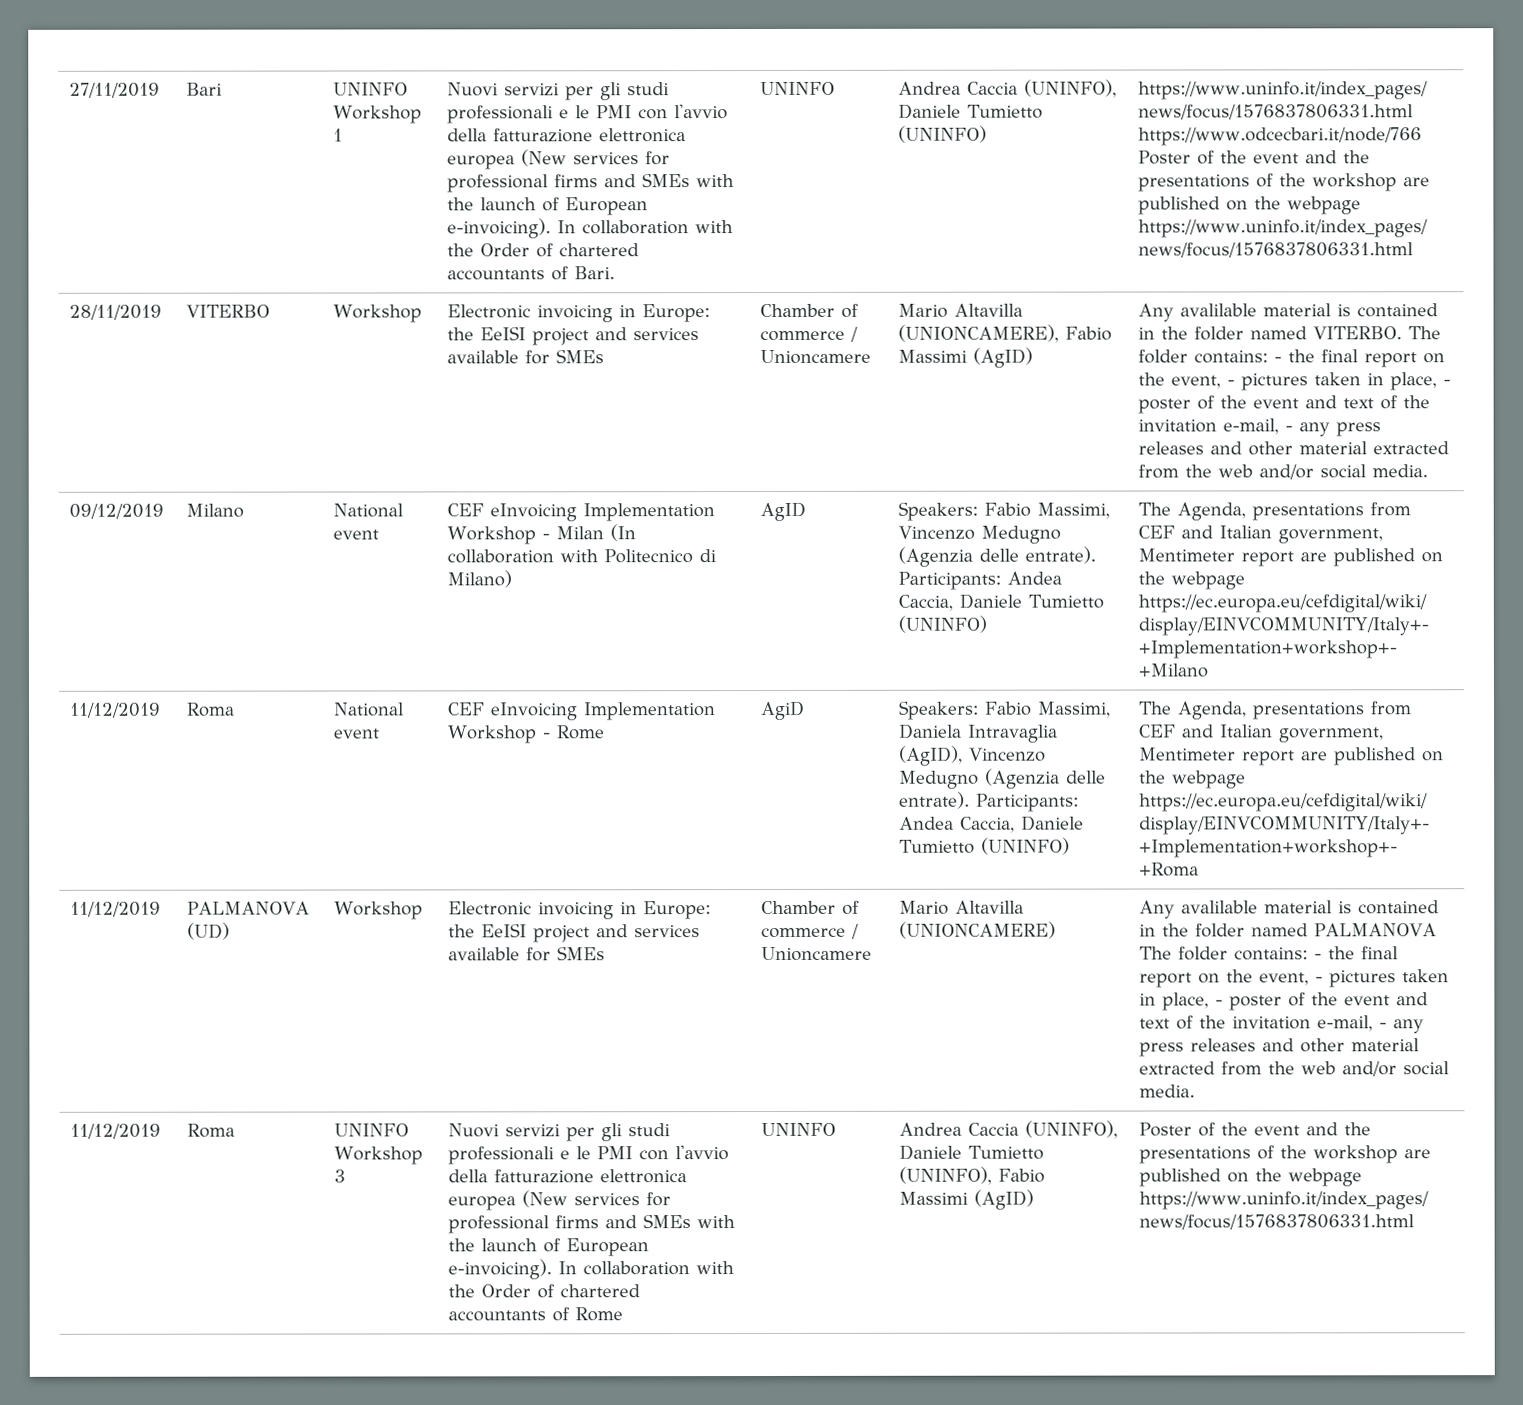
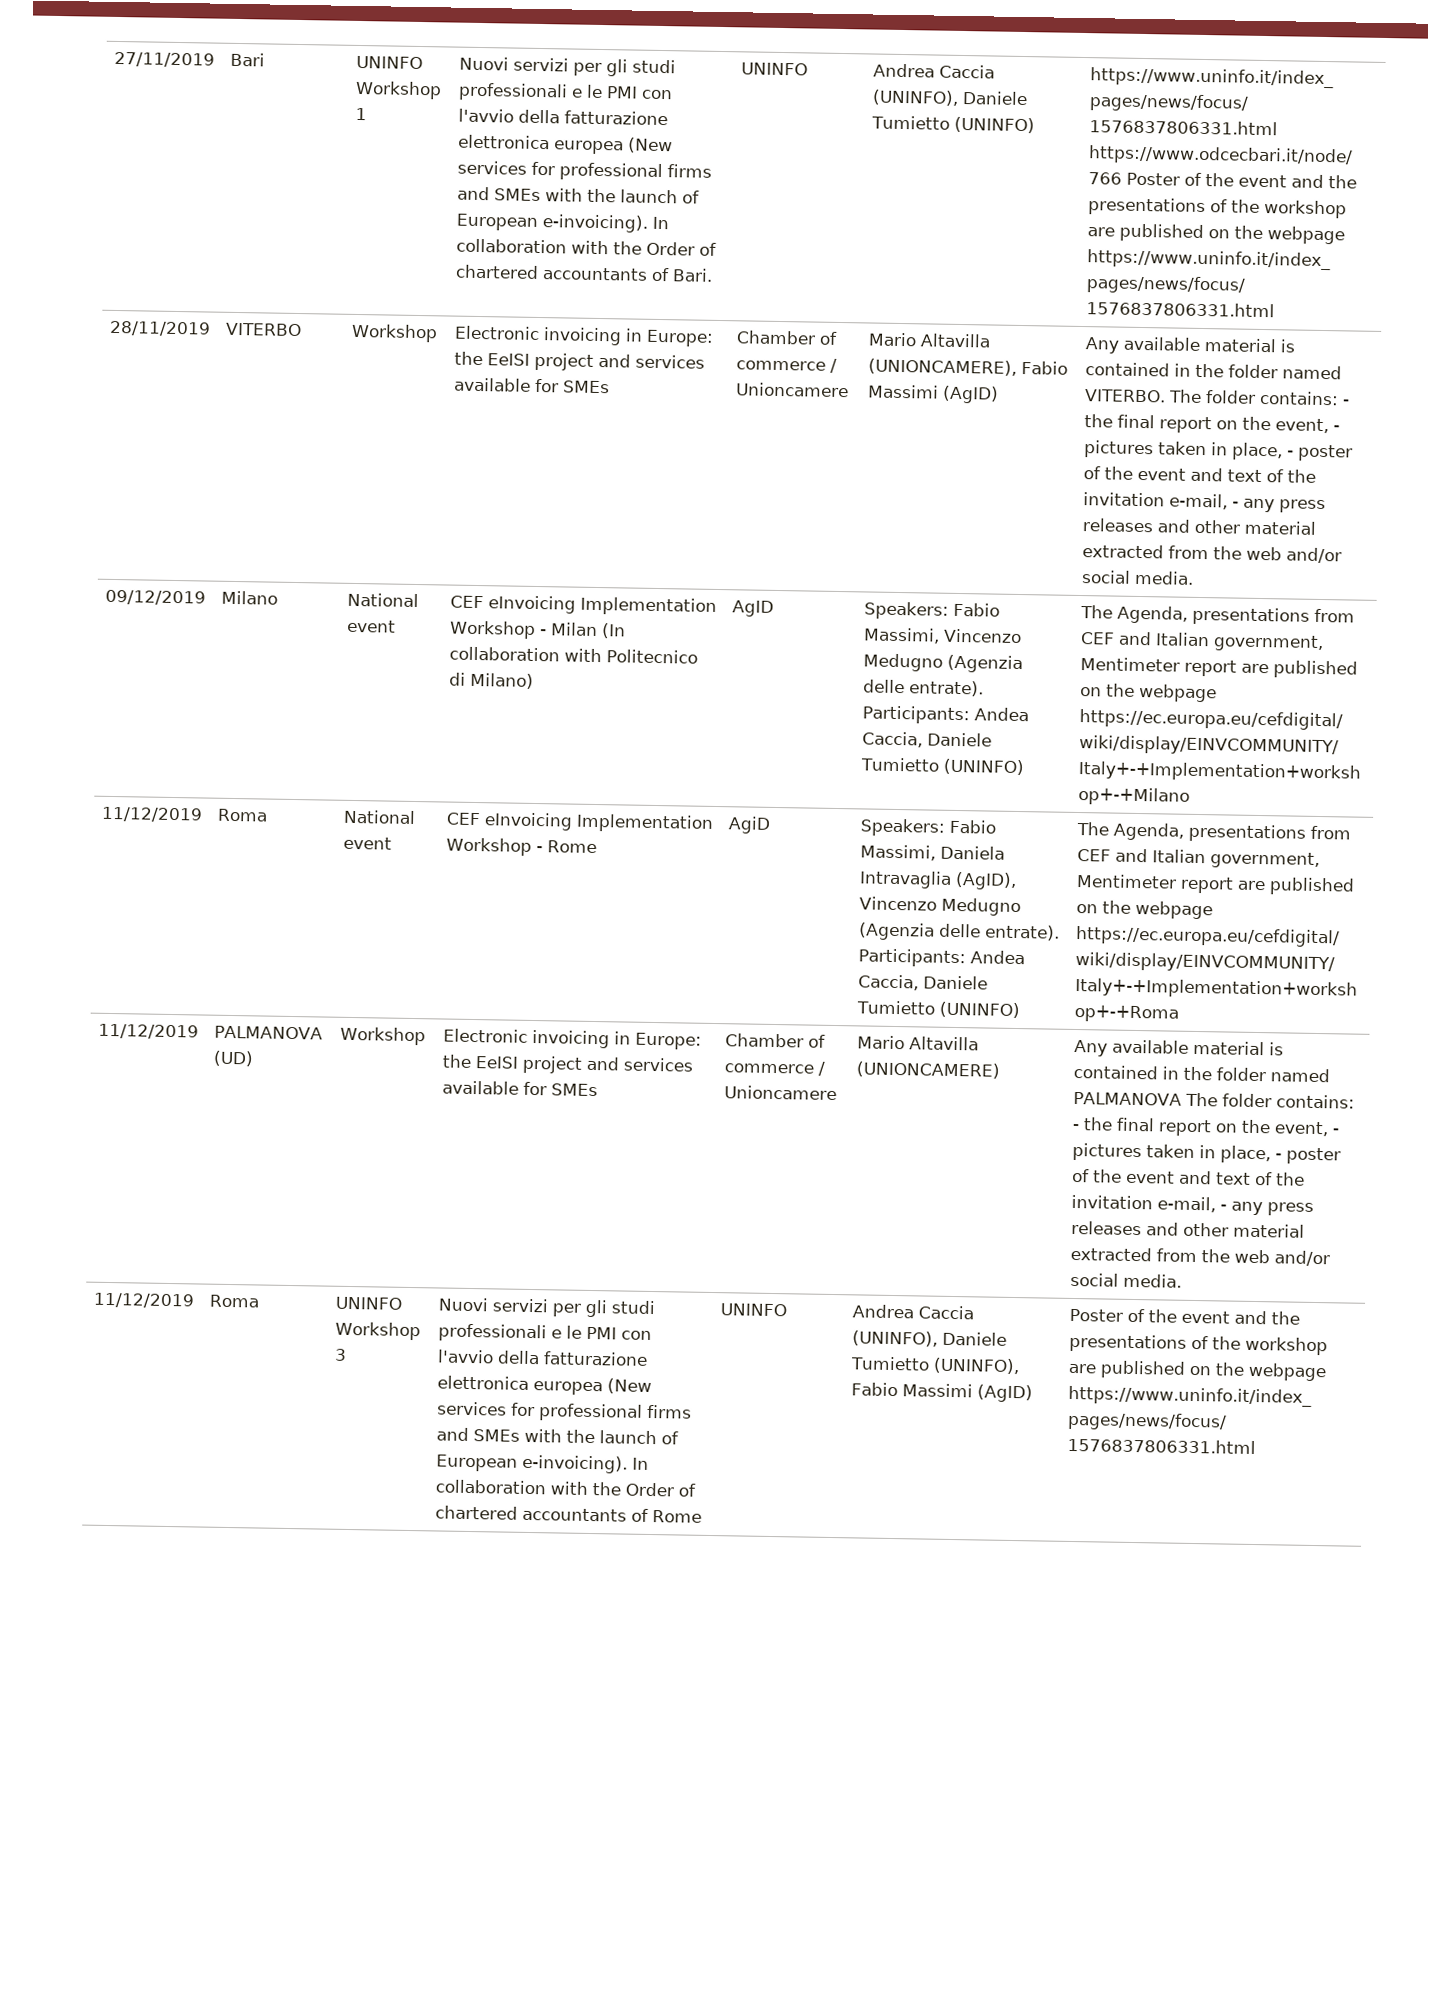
- Any avalilable material is contained in the folder named VITERBO.
+ Any available material is contained in the folder named VITERBO.
- Any avalilable material is contained in the folder named PALMANOVA The folder contains: - the final report on the event, - pictures taken in place, - poster of the event and text of the invitation e-mail, - any press releases and other material extracted from the web and/or social media.
+ Any available material is contained in the folder named PALMANOVA The folder contains: - the final report on the event, - pictures taken in place, - poster of the event and text of the invitation e-mail, - any press releases and other material extracted from the web and/or social media.

